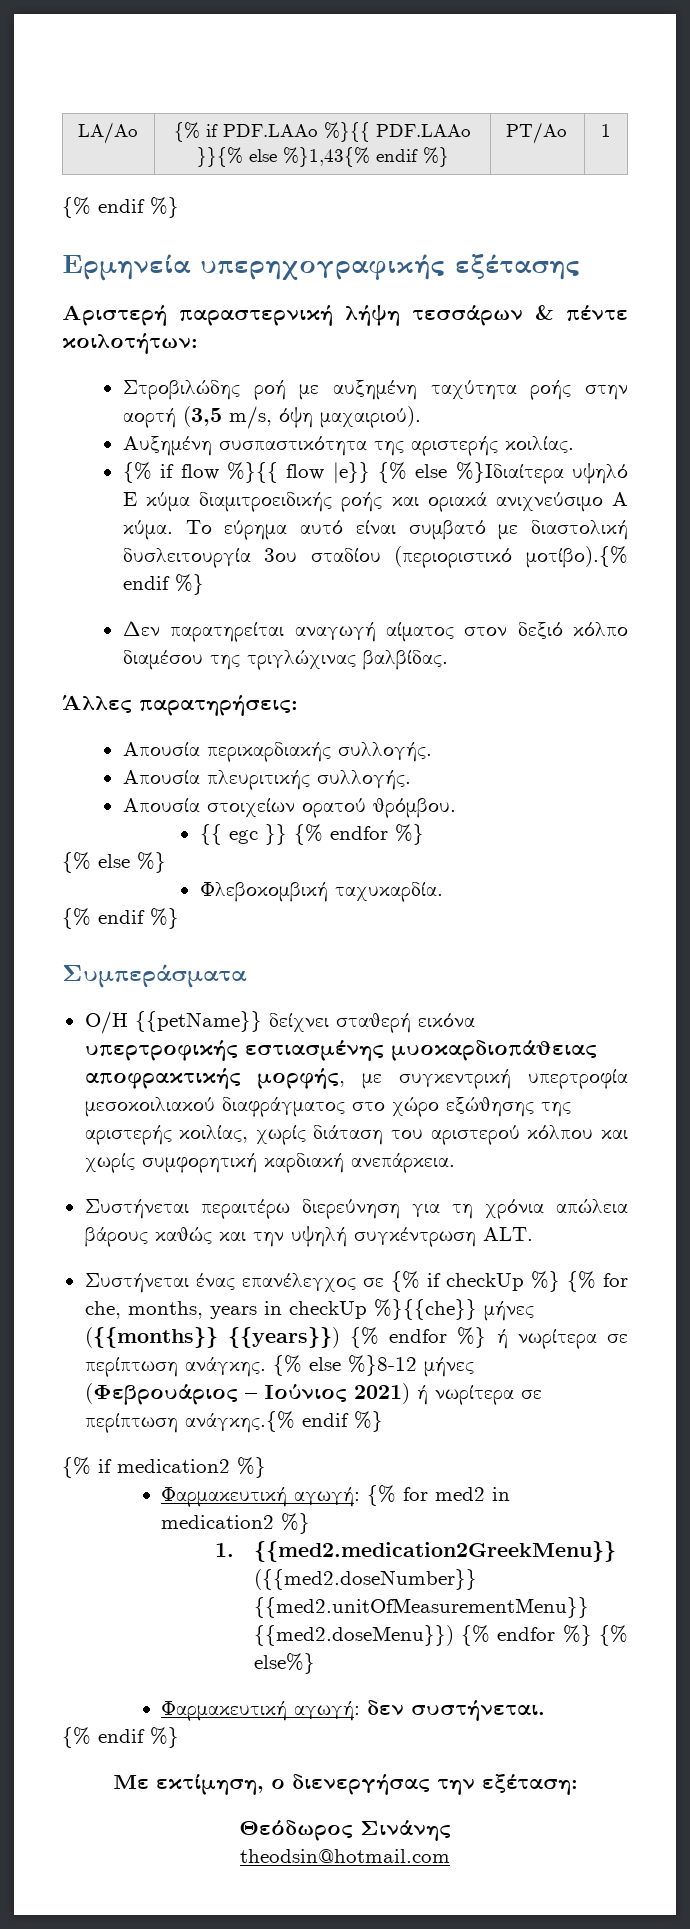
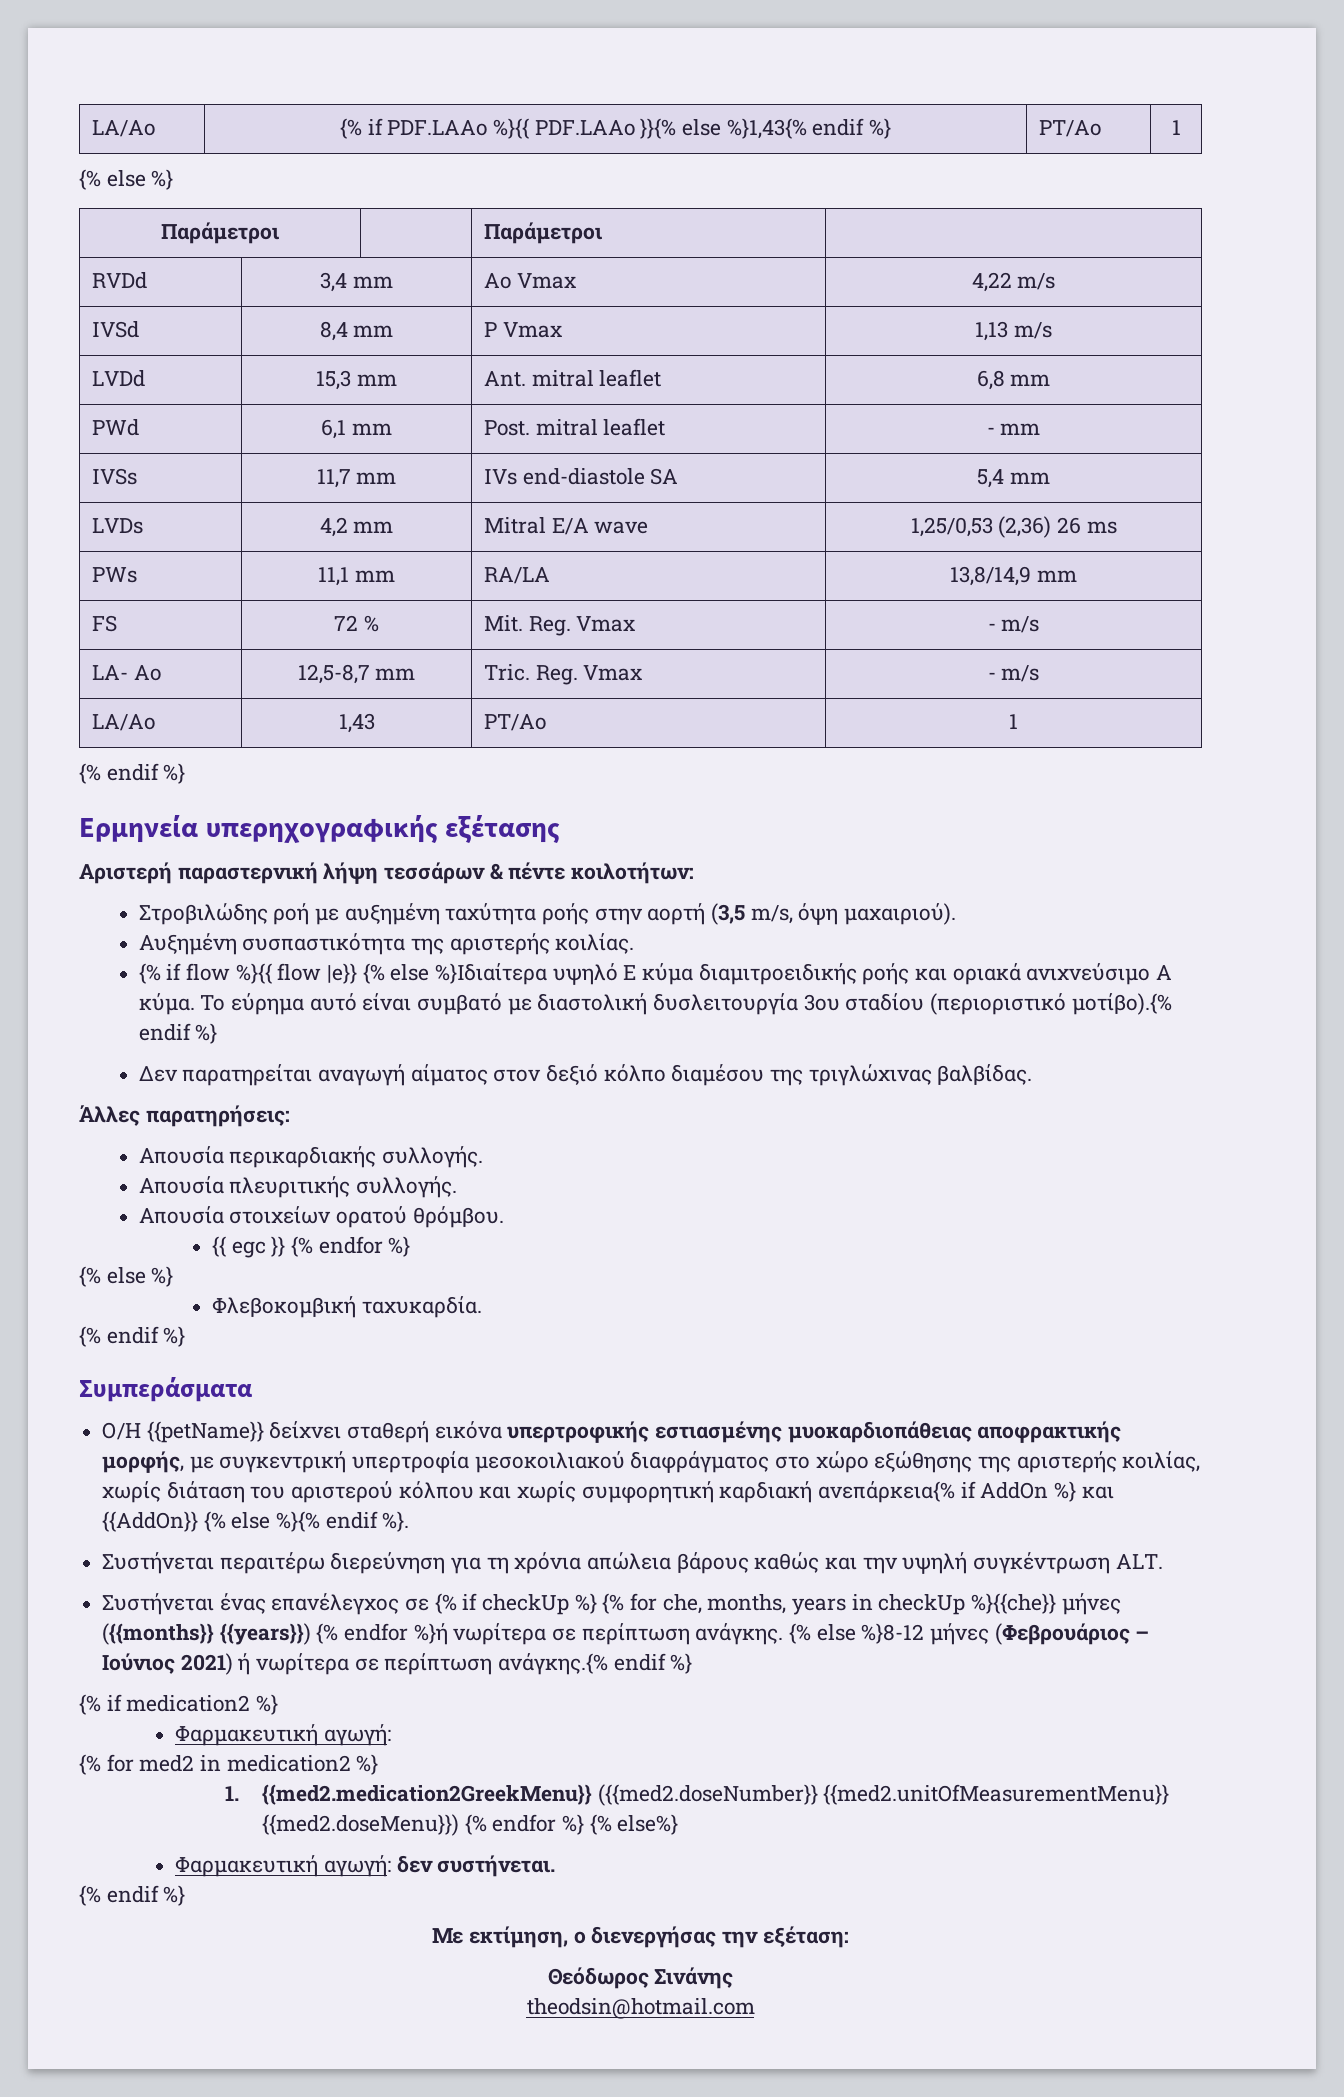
  LA/Ao | {% if PDF.LAAo %}{{ PDF.LAAo }}{% else %}1,43{% endif %} | PT/Ao | 1
+ {% else %}
+ Παράμετροι | | Παράμετροι |
+ RVDd | 3,4 mm | Ao Vmax | 4,22 m/s
+ IVSd | 8,4 mm | P Vmax | 1,13 m/s
+ LVDd | 15,3 mm | Ant. mitral leaflet | 6,8 mm
+ PWd | 6,1 mm | Post. mitral leaflet | - mm
+ IVSs | 11,7 mm | IVs end-diastole SA | 5,4 mm
+ LVDs | 4,2 mm | Mitral E/A wave | 1,25/0,53 (2,36) 26 ms
+ PWs | 11,1 mm | RA/LA | 13,8/14,9 mm
+ FS | 72 % | Mit. Reg. Vmax | - m/s
+ LA- Ao | 12,5-8,7 mm | Tric. Reg. Vmax | - m/s
+ LA/Ao | 1,43 | PT/Ao | 1
- Ο/Η {{petName}} δείχνει σταθερή εικόνα υπερτροφικής εστιασμένης μυοκαρδιοπάθειας αποφρακτικής μορφής, με συγκεντρική υπερτροφία μεσοκοιλιακού διαφράγματος στο χώρο εξώθησης της αριστερής κοιλίας, χωρίς διάταση του αριστερού κόλπου και χωρίς συμφορητική καρδιακή ανεπάρκεια.
+ Ο/Η {{petName}} δείχνει σταθερή εικόνα υπερτροφικής εστιασμένης μυοκαρδιοπάθειας αποφρακτικής μορφής, με συγκεντρική υπερτροφία μεσοκοιλιακού διαφράγματος στο χώρο εξώθησης της αριστερής κοιλίας, χωρίς διάταση του αριστερού κόλπου και χωρίς συμφορητική καρδιακή ανεπάρκεια{% if AddOn %} και {{AddOn}} {% else %}{% endif %}.
- Συστήνεται ένας επανέλεγχος σε {% if checkUp %} {% for che, months, years in checkUp %}{{che}} μήνες ({{months}} {{years}}) {% endfor %} ή νωρίτερα σε περίπτωση ανάγκης.
+ Συστήνεται ένας επανέλεγχος σε {% if checkUp %} {% for che, months, years in checkUp %}{{che}} μήνες ({{months}} {{years}}) {% endfor %}ή νωρίτερα σε περίπτωση ανάγκης.
  {% if medication2 %}
- Φαρμακευτική αγωγή: {% for med2 in medication2 %}
+ Φαρμακευτική αγωγή:
+ {% for med2 in medication2 %}

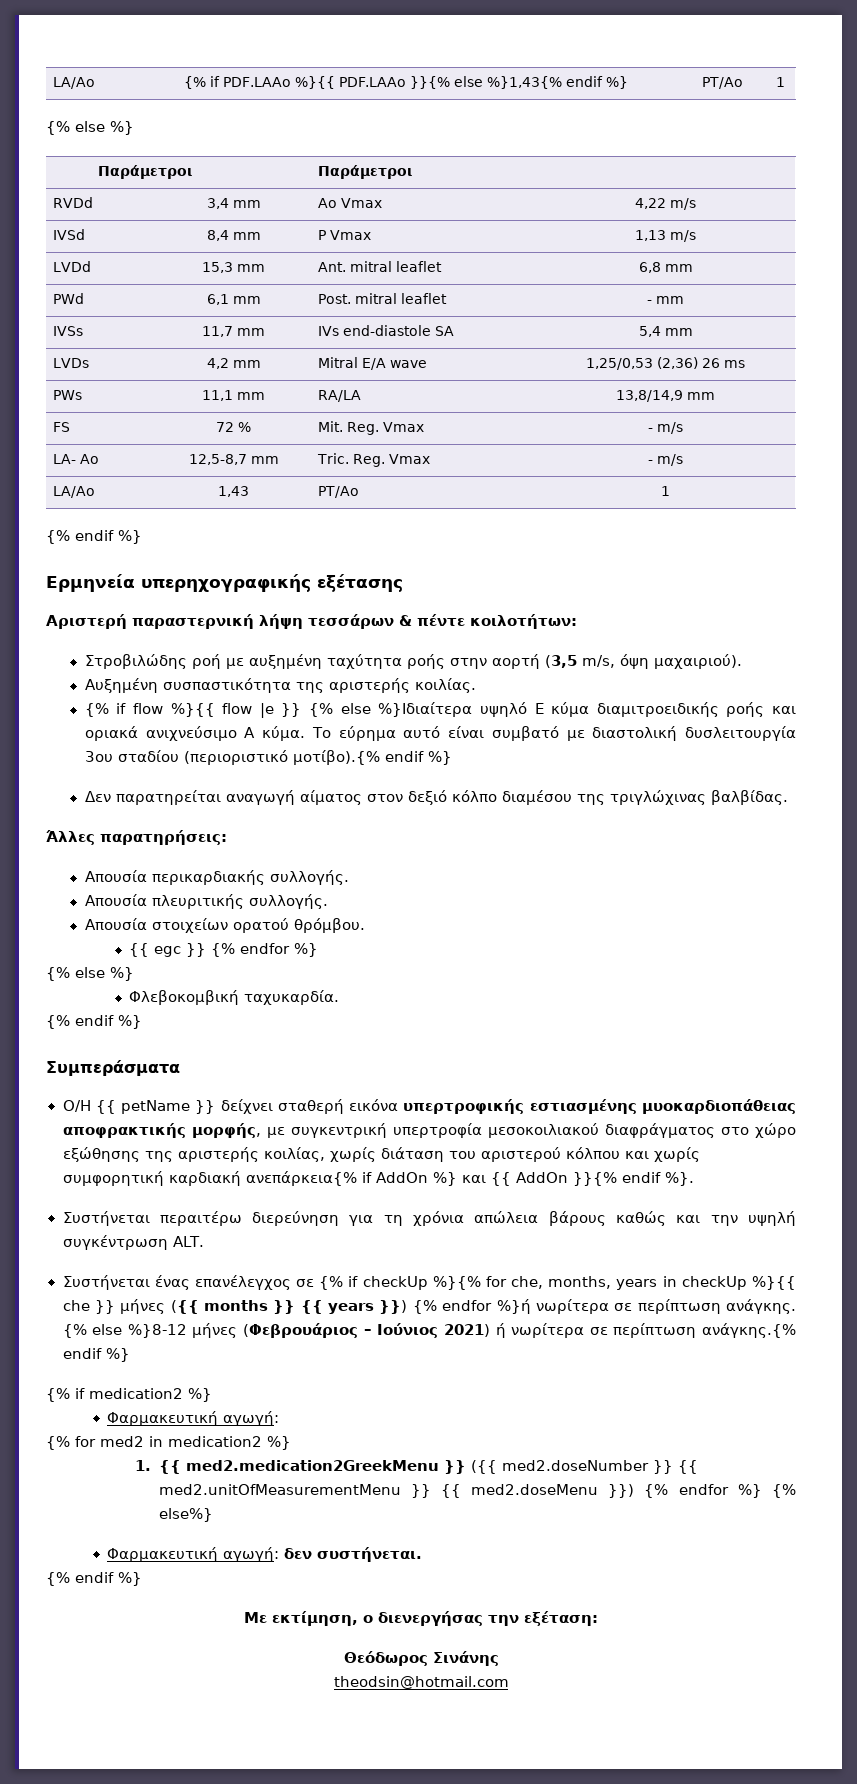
- {% if flow %}{{ flow |e}} {% else %}Ιδιαίτερα υψηλό Ε κύμα διαμιτροειδικής ροής και οριακά ανιχνεύσιμο Α κύμα.
+ {% if flow %}{{ flow |e }} {% else %}Ιδιαίτερα υψηλό Ε κύμα διαμιτροειδικής ροής και οριακά ανιχνεύσιμο Α κύμα.
- Ο/Η {{petName}} δείχνει σταθερή εικόνα υπερτροφικής εστιασμένης μυοκαρδιοπάθειας αποφρακτικής μορφής, με συγκεντρική υπερτροφία μεσοκοιλιακού διαφράγματος στο χώρο εξώθησης της αριστερής κοιλίας, χωρίς διάταση του αριστερού κόλπου και χωρίς συμφορητική καρδιακή ανεπάρκεια{% if AddOn %} και {{AddOn}} {% else %}{% endif %}.
+ Ο/Η {{ petName }} δείχνει σταθερή εικόνα υπερτροφικής εστιασμένης μυοκαρδιοπάθειας αποφρακτικής μορφής, με συγκεντρική υπερτροφία μεσοκοιλιακού διαφράγματος στο χώρο εξώθησης της αριστερής κοιλίας, χωρίς διάταση του αριστερού κόλπου και χωρίς συμφορητική καρδιακή ανεπάρκεια{% if AddOn %} και {{ AddOn }}{% endif %}.
- Συστήνεται ένας επανέλεγχος σε {% if checkUp %} {% for che, months, years in checkUp %}{{che}} μήνες ({{months}} {{years}}) {% endfor %}ή νωρίτερα σε περίπτωση ανάγκης.
+ Συστήνεται ένας επανέλεγχος σε {% if checkUp %}{% for che, months, years in checkUp %}{{ che }} μήνες ({{ months }} {{ years }}) {% endfor %}ή νωρίτερα σε περίπτωση ανάγκης.
- 1. {{med2.medication2GreekMenu}} ({{med2.doseNumber}} {{med2.unitOfMeasurementMenu}} {{med2.doseMenu}}) {% endfor %} {% else%}
+ 1. {{ med2.medication2GreekMenu }} ({{ med2.doseNumber }} {{ med2.unitOfMeasurementMenu }} {{ med2.doseMenu }}) {% endfor %} {% else%}

